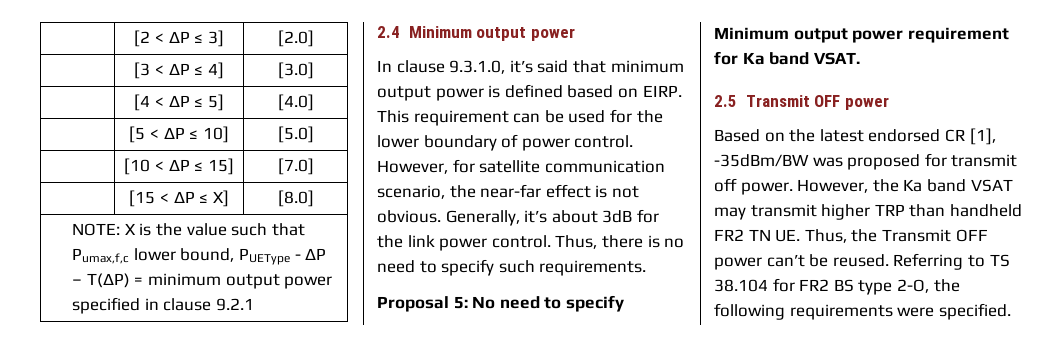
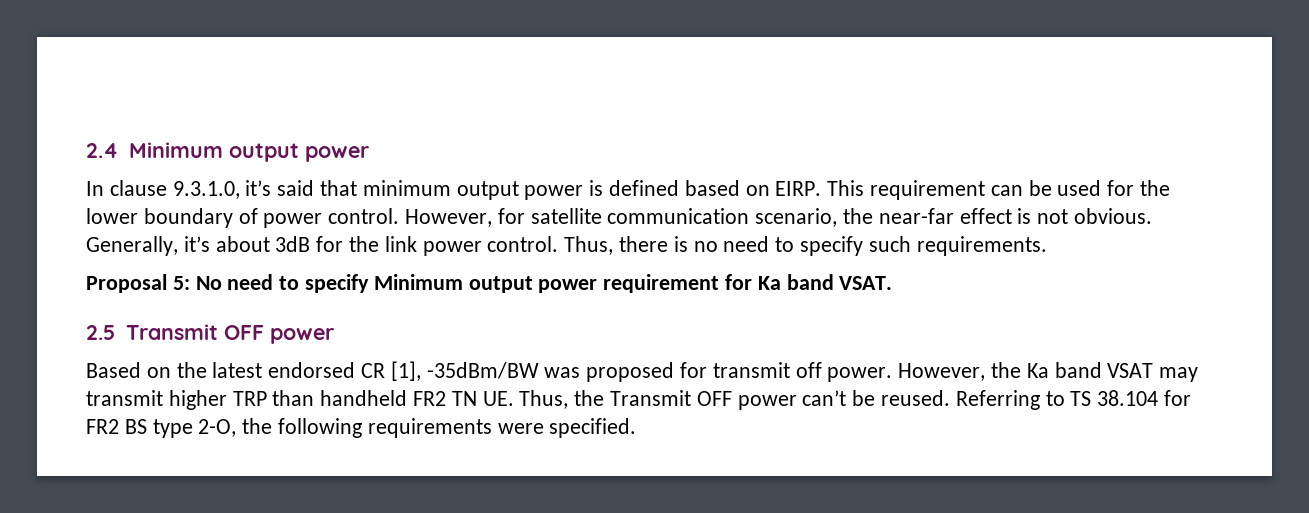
- | [2 < ΔP ≤ 3] | [2.0]
- | [3 < ΔP ≤ 4] | [3.0]
- | [4 < ΔP ≤ 5] | [4.0]
- | [5 < ΔP ≤ 10] | [5.0]
- | [10 < ΔP ≤ 15] | [7.0]
- | [15 < ΔP ≤ X] | [8.0]
- NOTE: X is the value such that Pumax,f,c lower bound, PUEType - ΔP – T(ΔP) = minimum output power specified in clause 9.2.1

